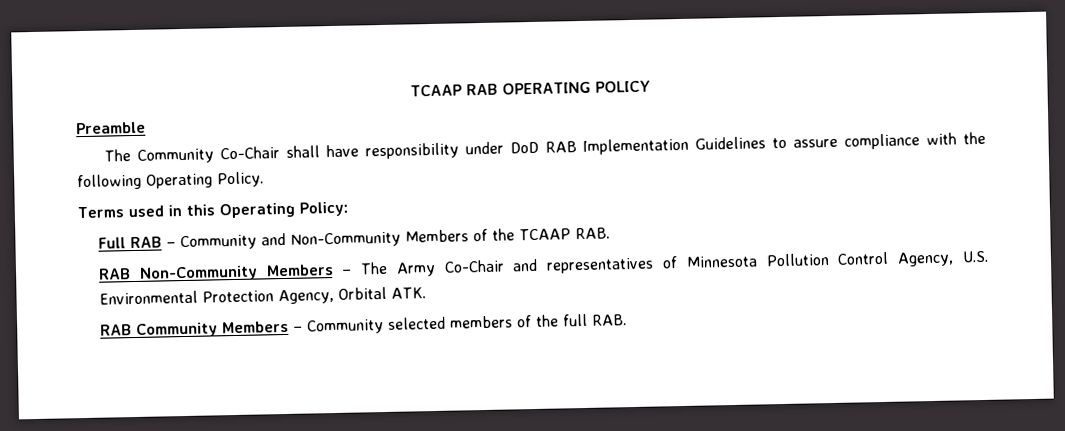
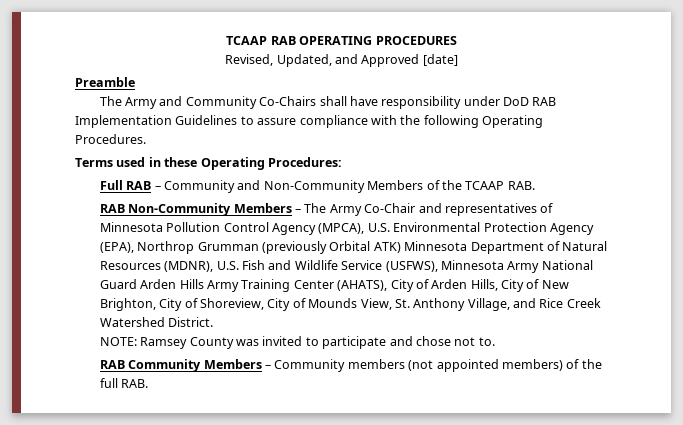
- TCAAP RAB OPERATING POLICY
+ TCAAP RAB OPERATING PROCEDURES
+ Revised, Updated, and Approved [date]
  Preamble
- The Community Co-Chair shall have responsibility under DoD RAB Implementation Guidelines to assure compliance with the following Operating Policy.
+ The Army and Community Co-Chairs shall have responsibility under DoD RAB Implementation Guidelines to assure compliance with the following Operating Procedures.
- Terms used in this Operating Policy:
+ Terms used in these Operating Procedures:
- RAB Non-Community Members – The Army Co-Chair and representatives of Minnesota Pollution Control Agency, U.S. Environmental Protection Agency, Orbital ATK.
+ RAB Non-Community Members – The Army Co-Chair and representatives of Minnesota Pollution Control Agency (MPCA), U.S. Environmental Protection Agency (EPA), Northrop Grumman (previously Orbital ATK) Minnesota Department of Natural Resources (MDNR), U.S. Fish and Wildlife Service (USFWS), Minnesota Army National Guard Arden Hills Army Training Center (AHATS), City of Arden Hills, City of New Brighton, City of Shoreview, City of Mounds View, St. Anthony Village, and Rice Creek Watershed District.
+ NOTE: Ramsey County was invited to participate and chose not to.
- RAB Community Members – Community selected members of the full RAB.
+ RAB Community Members – Community members (not appointed members) of the full RAB.

